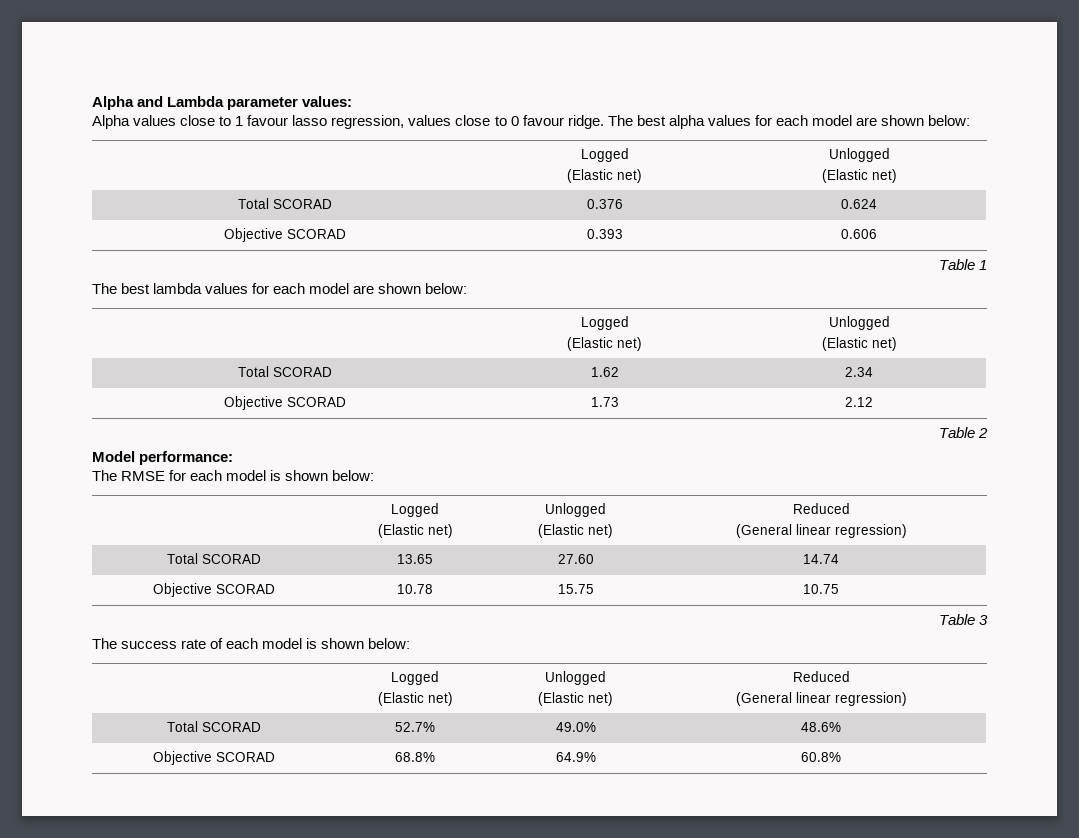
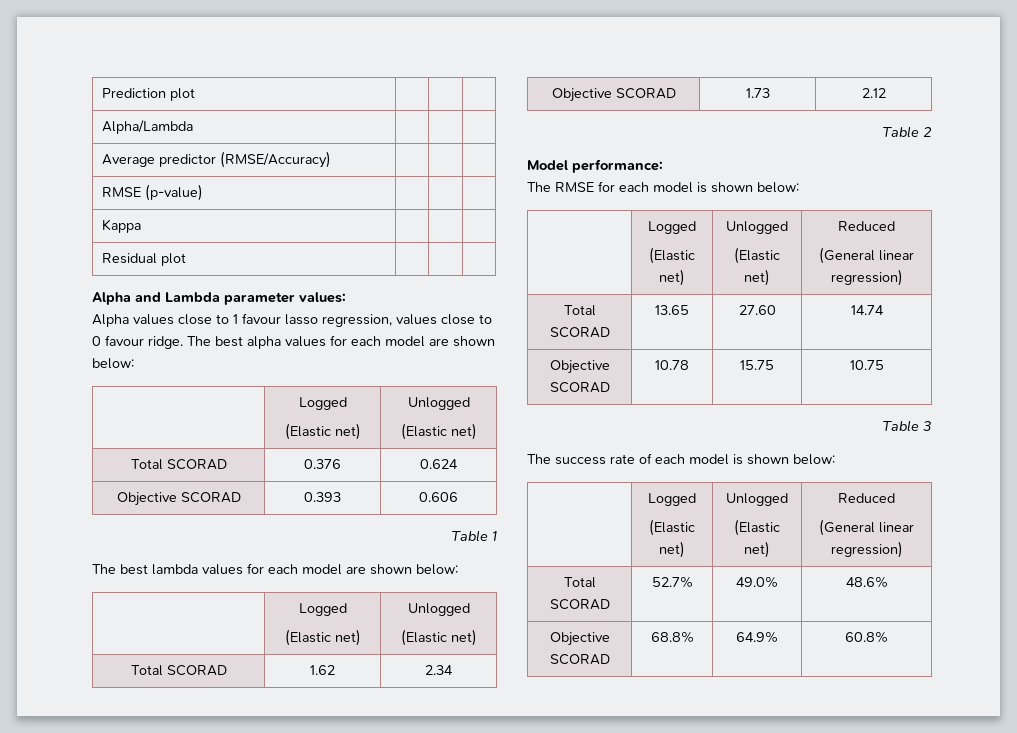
+ Prediction plot | | |
+ Alpha/Lambda | | |
+ Average predictor (RMSE/Accuracy) | | |
+ RMSE (p-value) | | |
+ Kappa | | |
+ Residual plot | | |

